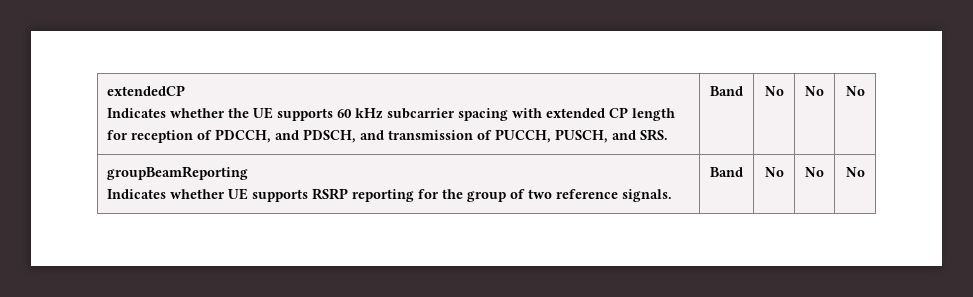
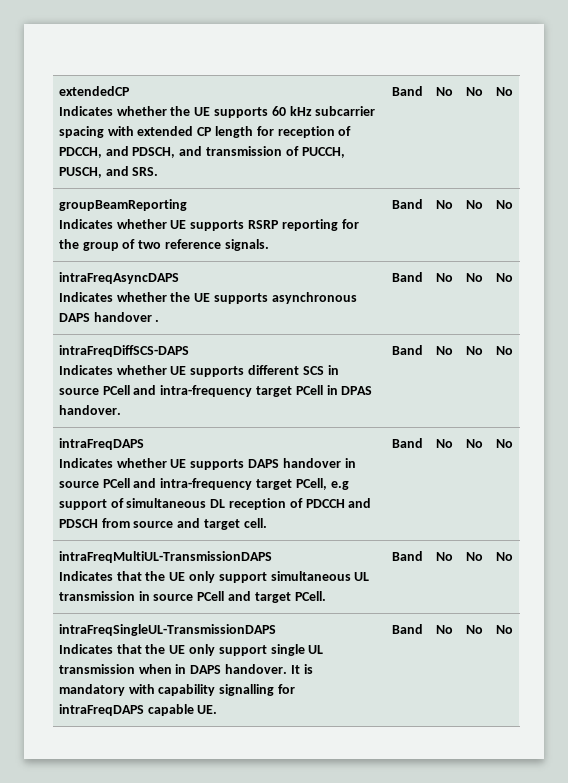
+ intraFreqAsyncDAPS
+ Indicates whether the UE supports asynchronous DAPS handover . | Band | No | No | No
+ intraFreqDiffSCS-DAPS
+ Indicates whether UE supports different SCS in source PCell and intra-frequency target PCell in DPAS handover. | Band | No | No | No
+ intraFreqDAPS
+ Indicates whether UE supports DAPS handover in source PCell and intra-frequency target PCell, e.g support of simultaneous DL reception of PDCCH and PDSCH from source and target cell. | Band | No | No | No
+ intraFreqMultiUL-TransmissionDAPS
+ Indicates that the UE only support simultaneous UL transmission in source PCell and target PCell. | Band | No | No | No
+ intraFreqSingleUL-TransmissionDAPS
+ Indicates that the UE only support single UL transmission when in DAPS handover. It is mandatory with capability signalling for intraFreqDAPS capable UE. | Band | No | No | No

